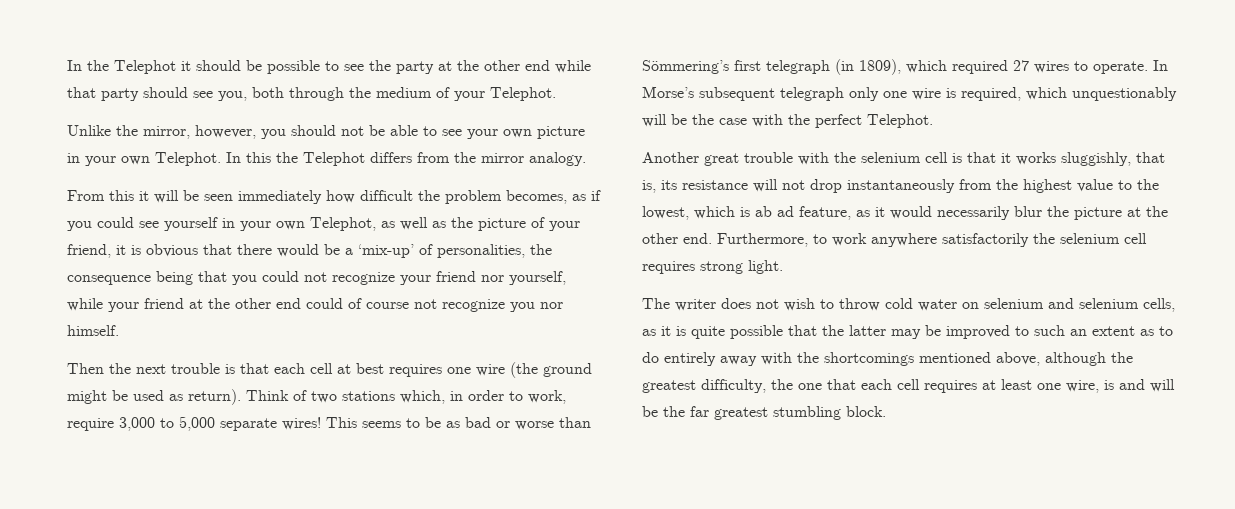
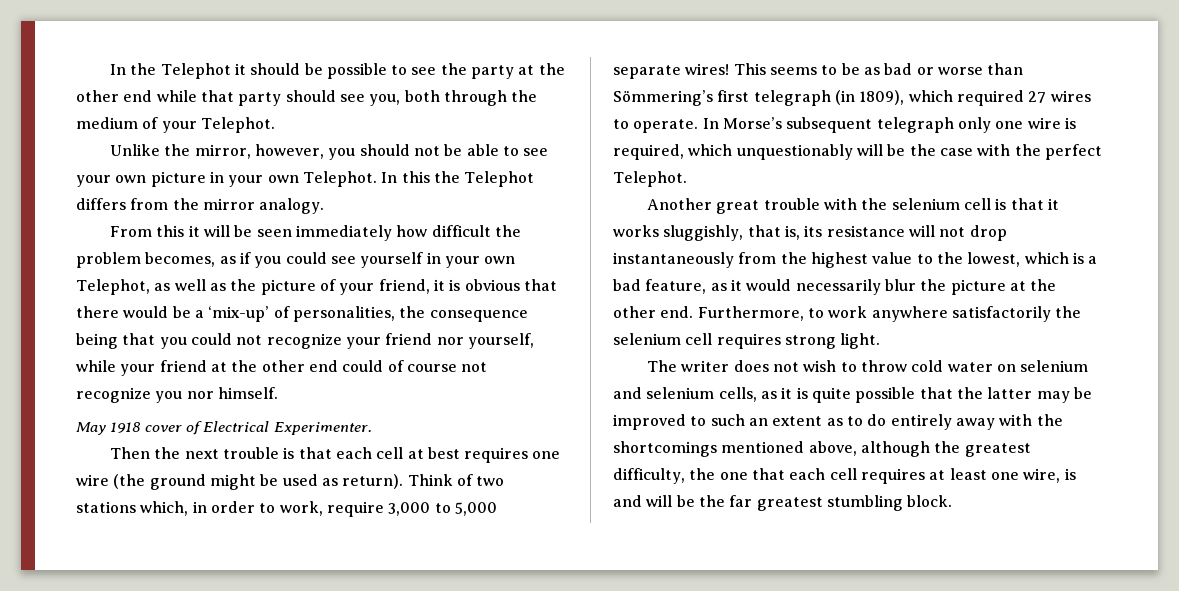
+ May 1918 cover of Electrical Experimenter.
- Another great trouble with the selenium cell is that it works sluggishly, that is, its resistance will not drop instantaneously from the highest value to the lowest, which is ab ad feature, as it would necessarily blur the picture at the other end.
+ Another great trouble with the selenium cell is that it works sluggishly, that is, its resistance will not drop instantaneously from the highest value to the lowest, which is a bad feature, as it would necessarily blur the picture at the other end.

